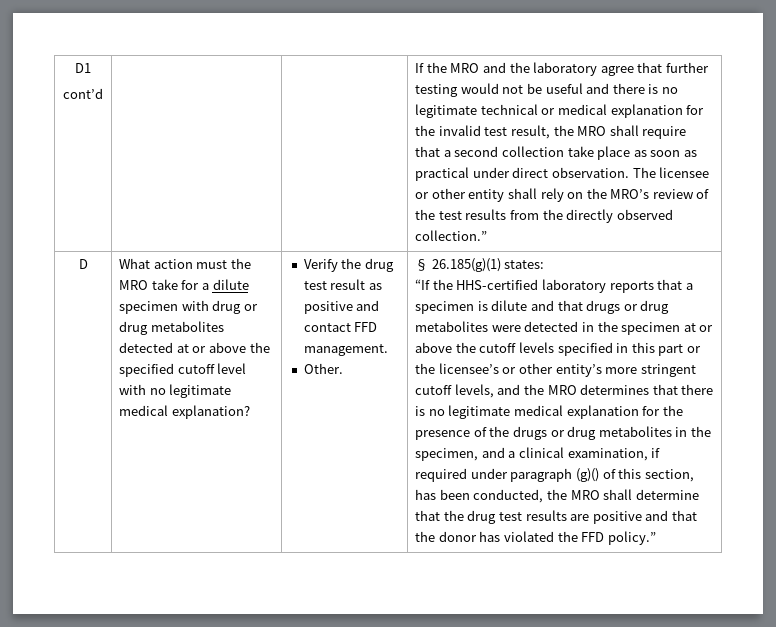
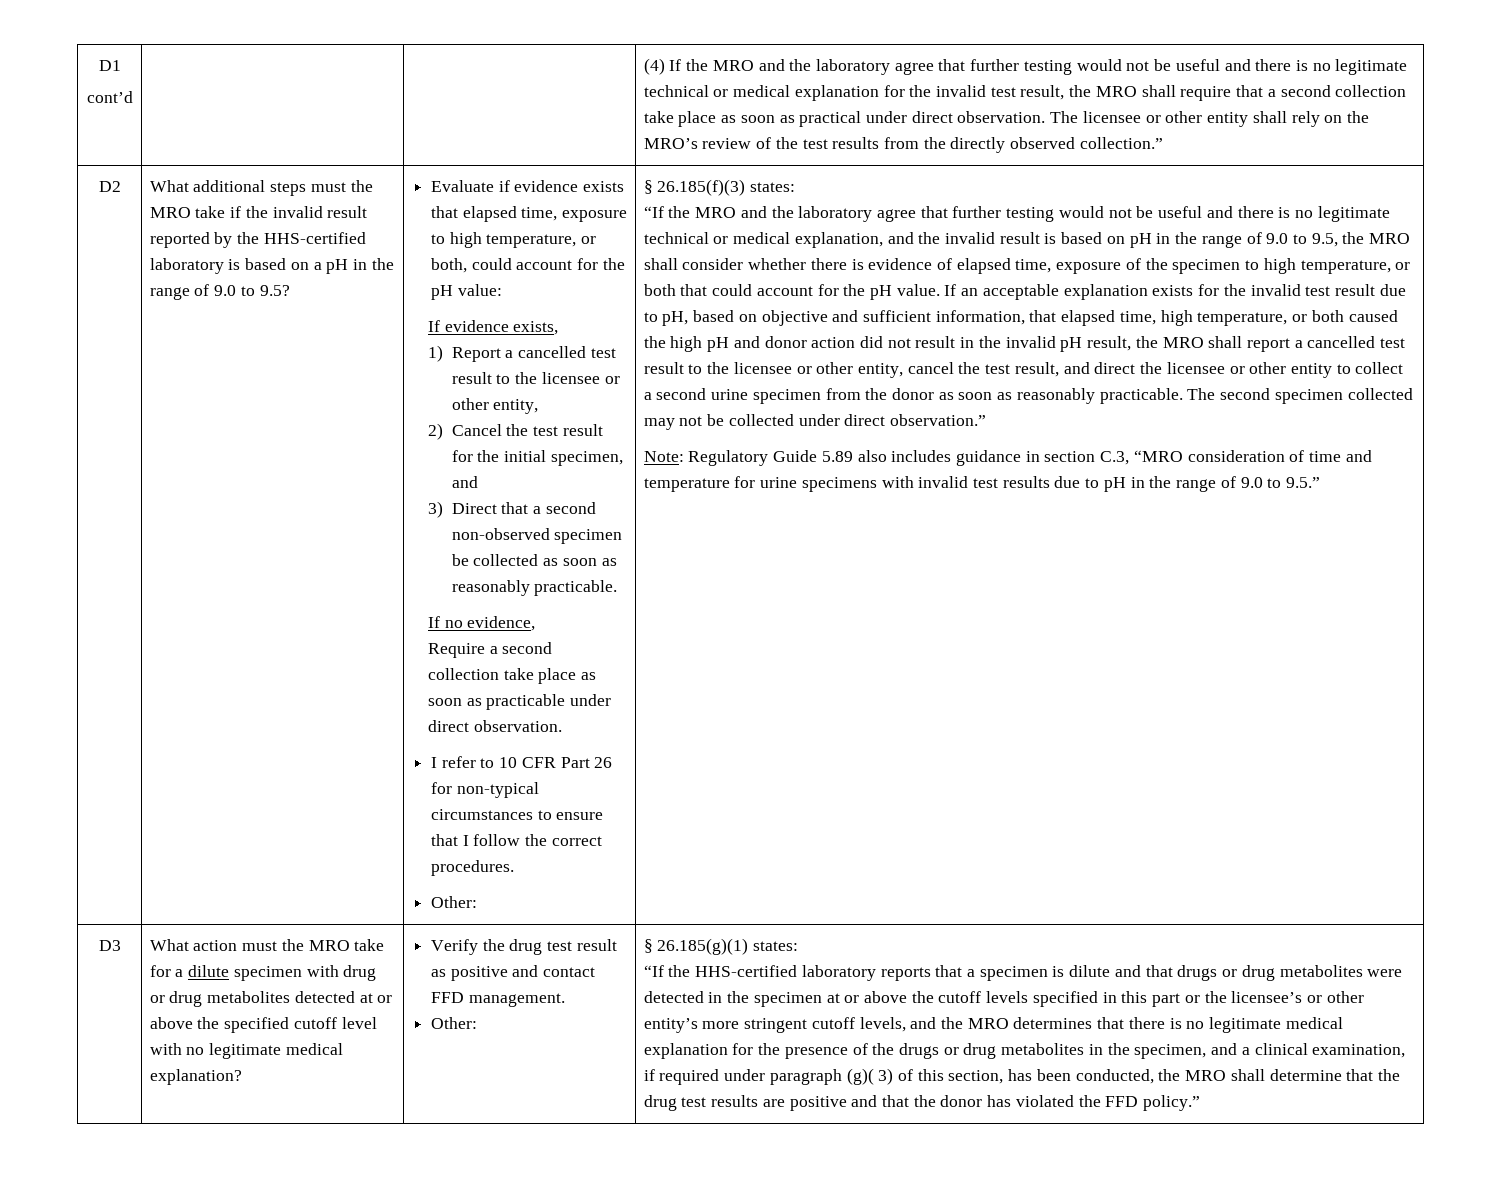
- If the MRO and the laboratory agree that further testing would not be useful and there is no legitimate technical or medical explanation for the invalid test result, the MRO shall require that a second collection take place as soon as practical under direct observation.
+ (4) If the MRO and the laboratory agree that further testing would not be useful and there is no legitimate technical or medical explanation for the invalid test result, the MRO shall require that a second collection take place as soon as practical under direct observation.
- D
+ D2 | What additional steps must the MRO take if the invalid result reported by the HHS-certified laboratory is based on a pH in the range of 9.0 to 9.5? | Evaluate if evidence exists that elapsed time, exposure to high temperature, or both, could account for the pH value:
+ If evidence exists,
+ 1) Report a cancelled test result to the licensee or other entity,
+ 2) Cancel the test result for the initial specimen, and
+ 3) Direct that a second non-observed specimen be collected as soon as reasonably practicable.
+ If no evidence,
+ Require a second collection take place as soon as practicable under direct observation.
+ I refer to 10 CFR Part 26 for non-typical circumstances to ensure that I follow the correct procedures.
+ Other: | § 26.185(f)(3) states:
+ “If the MRO and the laboratory agree that further testing would not be useful and there is no legitimate technical or medical explanation, and the invalid result is based on pH in the range of 9.0 to 9.5, the MRO shall consider whether there is evidence of elapsed time, exposure of the specimen to high temperature, or both that could account for the pH value. If an acceptable explanation exists for the invalid test result due to pH, based on objective and sufficient information, that elapsed time, high temperature, or both caused the high pH and donor action did not result in the invalid pH result, the MRO shall report a cancelled test result to the licensee or other entity, cancel the test result, and direct the licensee or other entity to collect a second urine specimen from the donor as soon as reasonably practicable. The second specimen collected may not be collected under direct observation.”
+ Note: Regulatory Guide 5.89 also includes guidance in section C.3, “MRO consideration of time and temperature for urine specimens with invalid test results due to pH in the range of 9.0 to 9.5.”
+ D3
  Verify the drug test result as positive and contact FFD management.
- Other.
+ Other:
- “If the HHS-certified laboratory reports that a specimen is dilute and that drugs or drug metabolites were detected in the specimen at or above the cutoff levels specified in this part or the licensee’s or other entity’s more stringent cutoff levels, and the MRO determines that there is no legitimate medical explanation for the presence of the drugs or drug metabolites in the specimen, and a clinical examination, if required under paragraph (g)() of this section, has been conducted, the MRO shall determine that the drug test results are positive and that the donor has violated the FFD policy.”
+ “If the HHS-certified laboratory reports that a specimen is dilute and that drugs or drug metabolites were detected in the specimen at or above the cutoff levels specified in this part or the licensee’s or other entity’s more stringent cutoff levels, and the MRO determines that there is no legitimate medical explanation for the presence of the drugs or drug metabolites in the specimen, and a clinical examination, if required under paragraph (g)( 3) of this section, has been conducted, the MRO shall determine that the drug test results are positive and that the donor has violated the FFD policy.”

